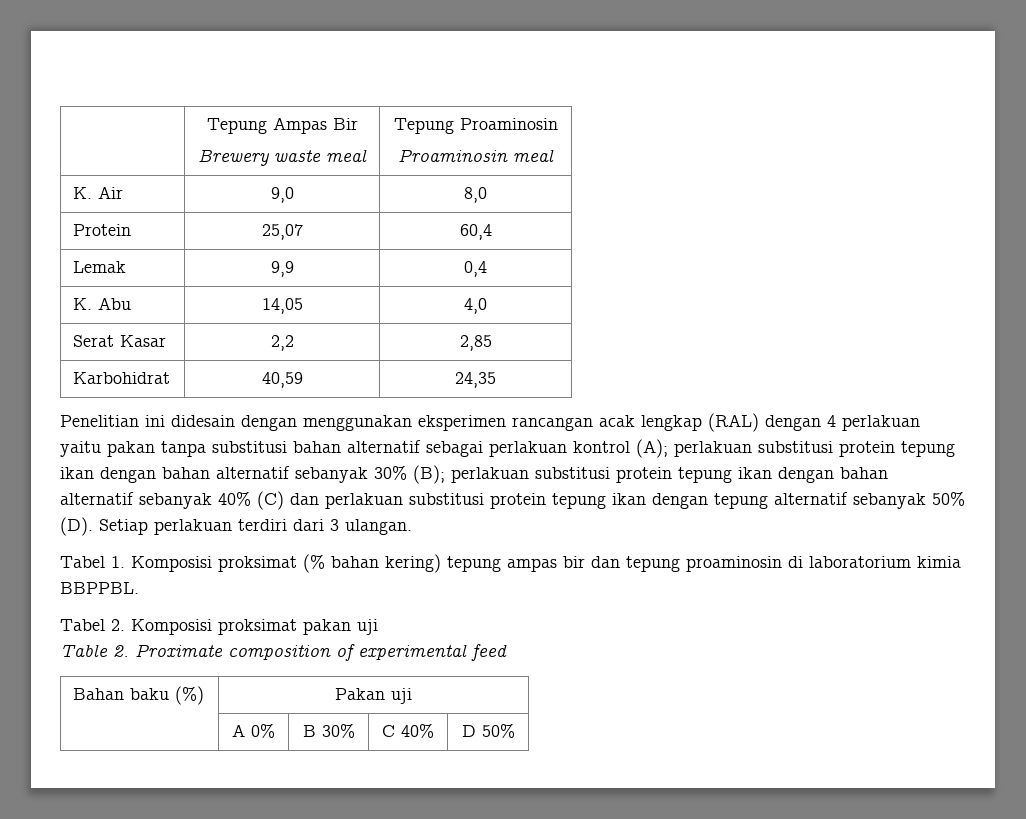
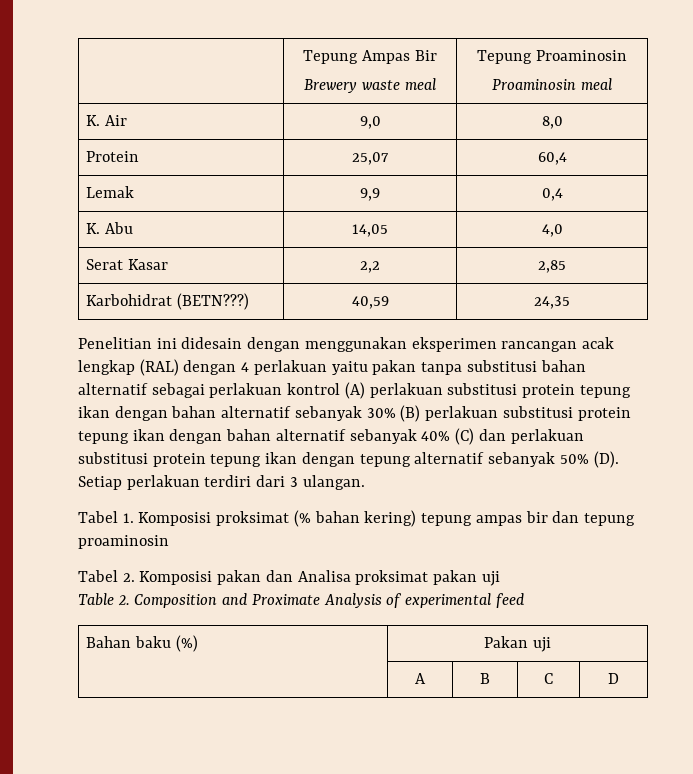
- Karbohidrat | 40,59 | 24,35
+ Karbohidrat (BETN???) | 40,59 | 24,35
- Penelitian ini didesain dengan menggunakan eksperimen rancangan acak lengkap (RAL) dengan 4 perlakuan yaitu pakan tanpa substitusi bahan alternatif sebagai perlakuan kontrol (A); perlakuan substitusi protein tepung ikan dengan bahan alternatif sebanyak 30% (B); perlakuan substitusi protein tepung ikan dengan bahan alternatif sebanyak 40% (C) dan perlakuan substitusi protein tepung ikan dengan tepung alternatif sebanyak 50% (D). Setiap perlakuan terdiri dari 3 ulangan.
+ Penelitian ini didesain dengan menggunakan eksperimen rancangan acak lengkap (RAL) dengan 4 perlakuan yaitu pakan tanpa substitusi bahan alternatif sebagai perlakuan kontrol (A) perlakuan substitusi protein tepung ikan dengan bahan alternatif sebanyak 30% (B) perlakuan substitusi protein tepung ikan dengan bahan alternatif sebanyak 40% (C) dan perlakuan substitusi protein tepung ikan dengan tepung alternatif sebanyak 50% (D). Setiap perlakuan terdiri dari 3 ulangan.
- Tabel 1. Komposisi proksimat (% bahan kering) tepung ampas bir dan tepung proaminosin di laboratorium kimia BBPPBL.
+ Tabel 1. Komposisi proksimat (% bahan kering) tepung ampas bir dan tepung proaminosin
- Tabel 2. Komposisi proksimat pakan uji
+ Tabel 2. Komposisi pakan dan Analisa proksimat pakan uji
- Table 2. Proximate composition of experimental feed
+ Table 2. Composition and Proximate Analysis of experimental feed
- | A 0% | B 30% | C 40% | D 50%
+ | A | B | C | D

